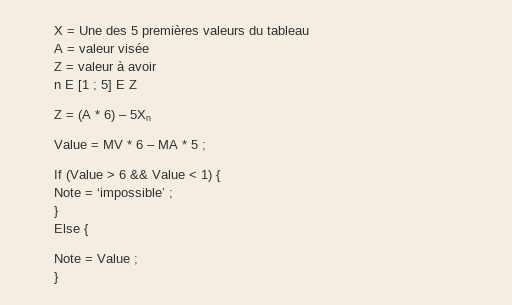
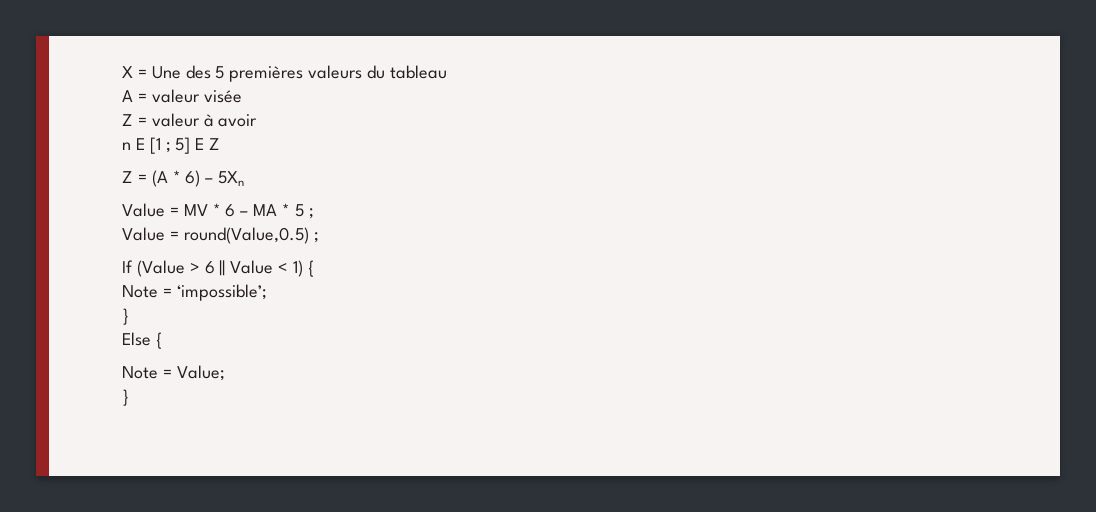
+ Value = round(Value,0.5) ;
- If (Value > 6 && Value < 1) {
+ If (Value > 6 || Value < 1) {
- Note = ‘impossible’ ;
+ Note = ‘impossible’;
- Note = Value ;
+ Note = Value;

